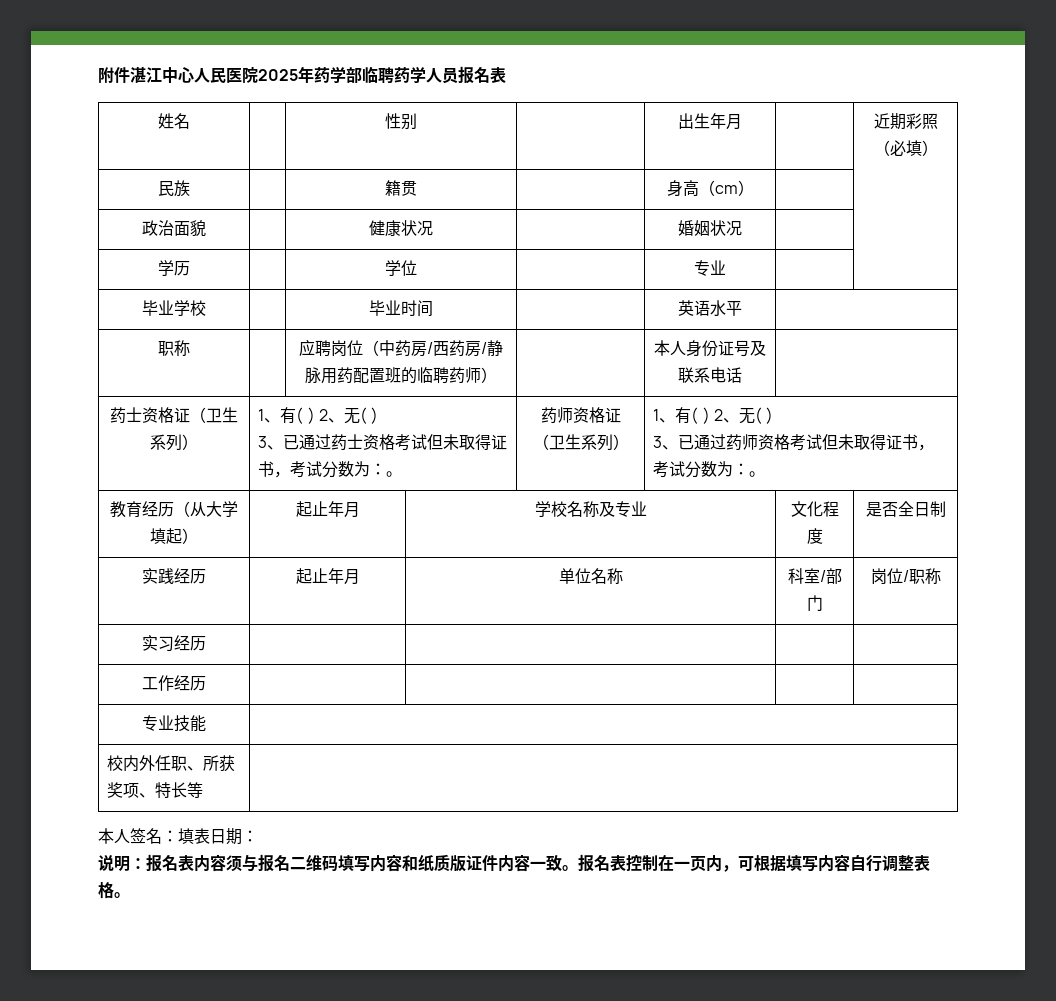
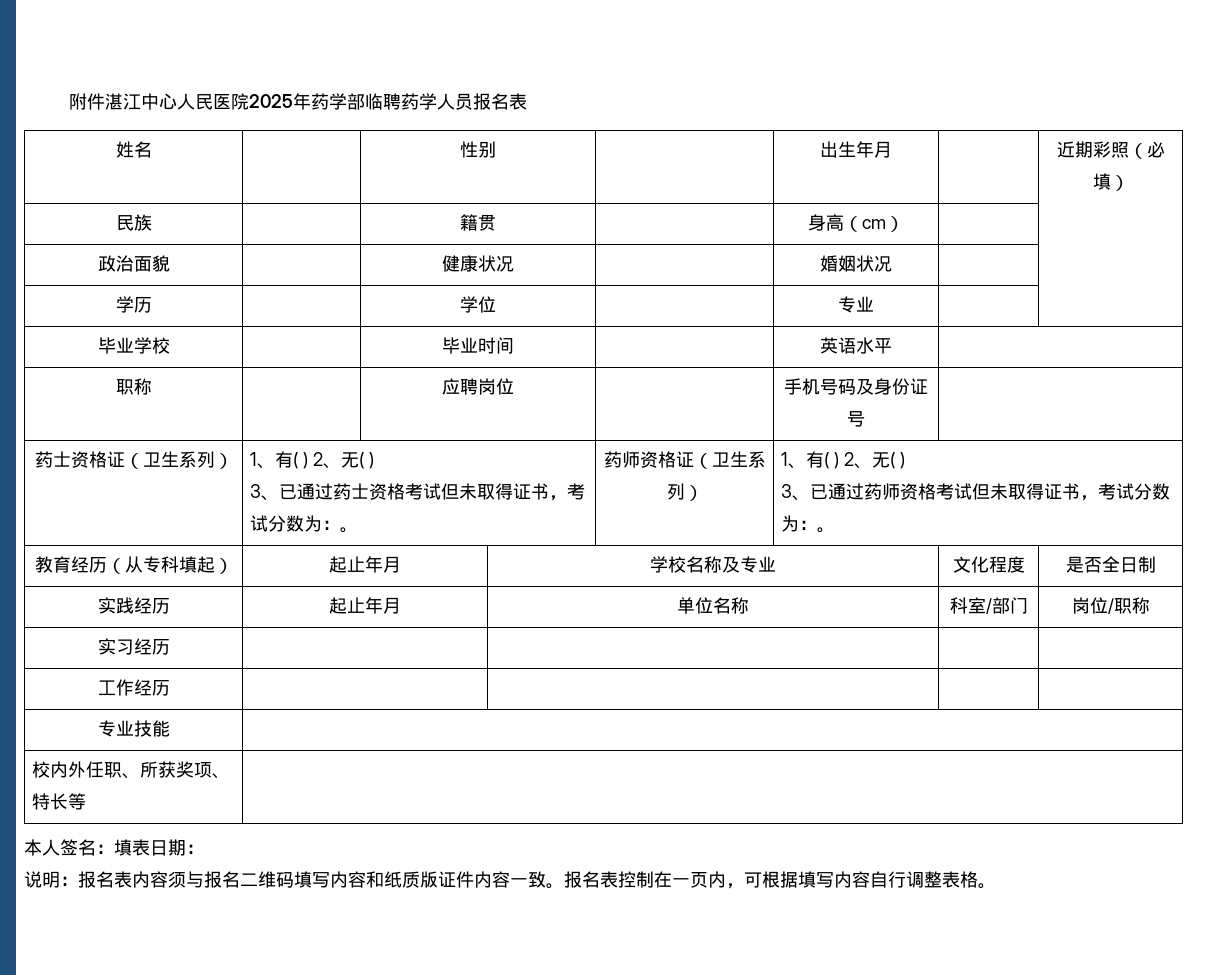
- 职称 | | 应聘岗位（中药房/西药房/静脉用药配置班的临聘药师） | | 本人身份证号及联系电话 |
+ 职称 | | 应聘岗位 | | 手机号码及身份证号 |
- 教育经历（从大学填起） | 起止年月 | 学校名称及专业 | 文化程度 | 是否全日制
+ 教育经历（从专科填起） | 起止年月 | 学校名称及专业 | 文化程度 | 是否全日制

